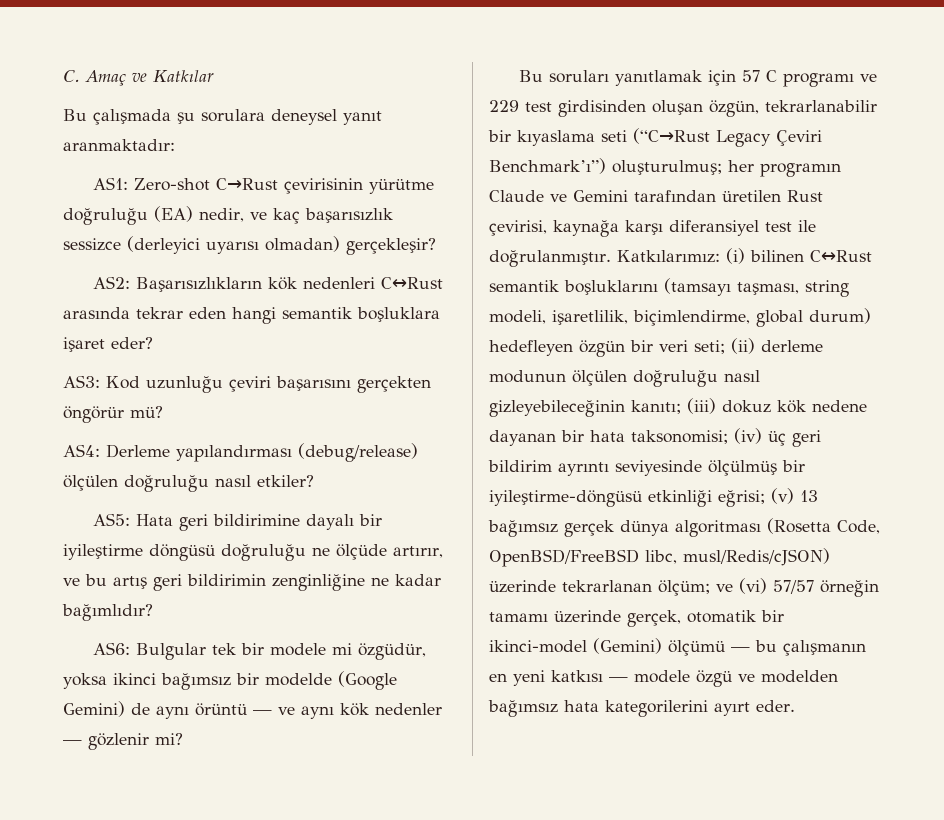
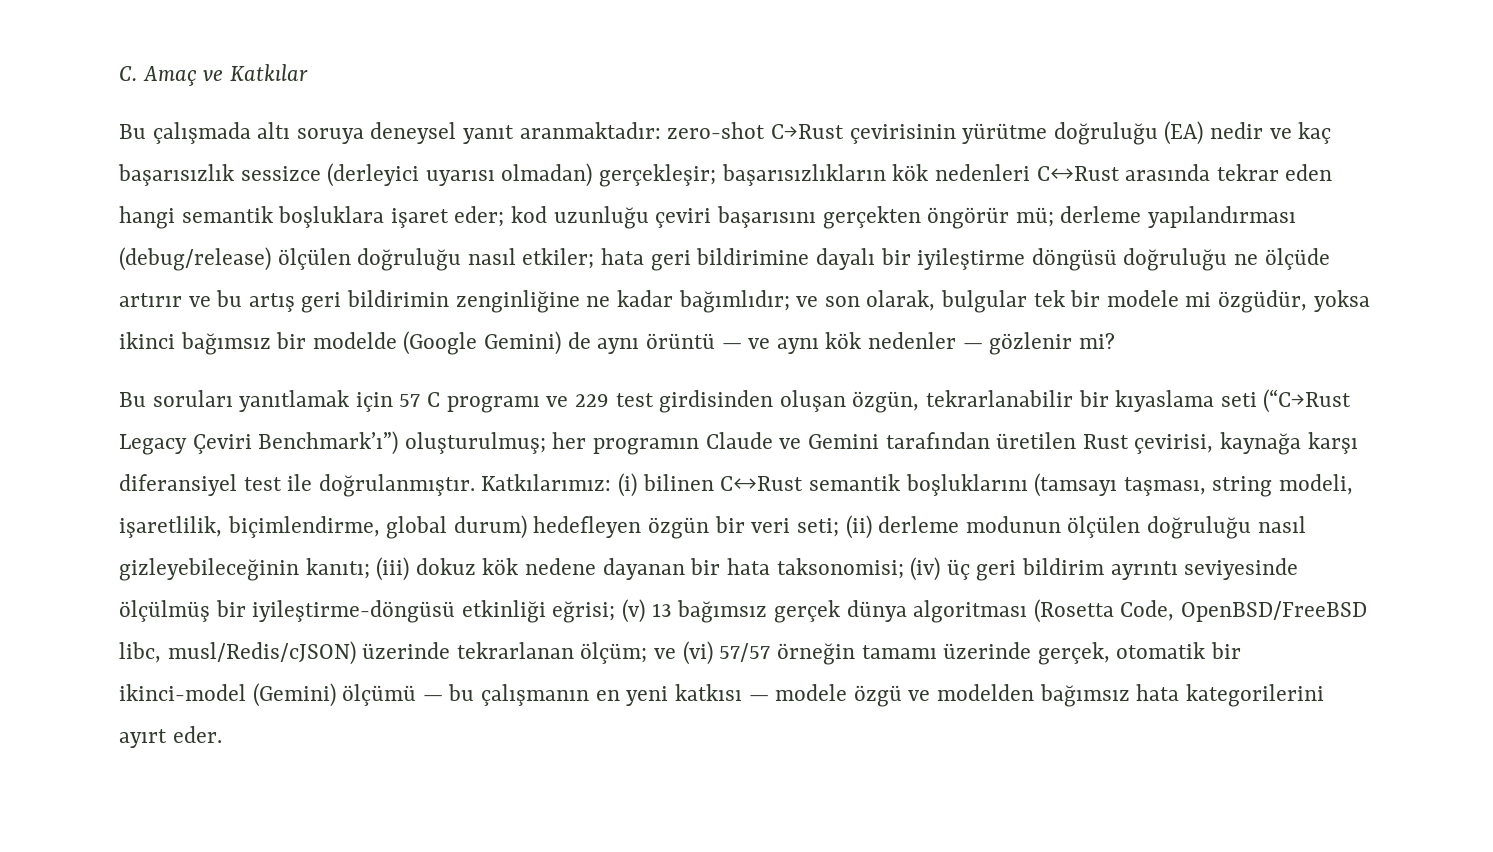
- Bu çalışmada şu sorulara deneysel yanıt aranmaktadır:
- AS1: Zero-shot C→Rust çevirisinin yürütme doğruluğu (EA) nedir, ve kaç başarısızlık sessizce (derleyici uyarısı olmadan) gerçekleşir?
- AS2: Başarısızlıkların kök nedenleri C↔Rust arasında tekrar eden hangi semantik boşluklara işaret eder?
- AS3: Kod uzunluğu çeviri başarısını gerçekten öngörür mü?
- AS4: Derleme yapılandırması (debug/release) ölçülen doğruluğu nasıl etkiler?
- AS5: Hata geri bildirimine dayalı bir iyileştirme döngüsü doğruluğu ne ölçüde artırır, ve bu artış geri bildirimin zenginliğine ne kadar bağımlıdır?
- AS6: Bulgular tek bir modele mi özgüdür, yoksa ikinci bağımsız bir modelde (Google Gemini) de aynı örüntü — ve aynı kök nedenler — gözlenir mi?
+ Bu çalışmada altı soruya deneysel yanıt aranmaktadır: zero-shot C→Rust çevirisinin yürütme doğruluğu (EA) nedir ve kaç başarısızlık sessizce (derleyici uyarısı olmadan) gerçekleşir; başarısızlıkların kök nedenleri C↔Rust arasında tekrar eden hangi semantik boşluklara işaret eder; kod uzunluğu çeviri başarısını gerçekten öngörür mü; derleme yapılandırması (debug/release) ölçülen doğruluğu nasıl etkiler; hata geri bildirimine dayalı bir iyileştirme döngüsü doğruluğu ne ölçüde artırır ve bu artış geri bildirimin zenginliğine ne kadar bağımlıdır; ve son olarak, bulgular tek bir modele mi özgüdür, yoksa ikinci bağımsız bir modelde (Google Gemini) de aynı örüntü — ve aynı kök nedenler — gözlenir mi?

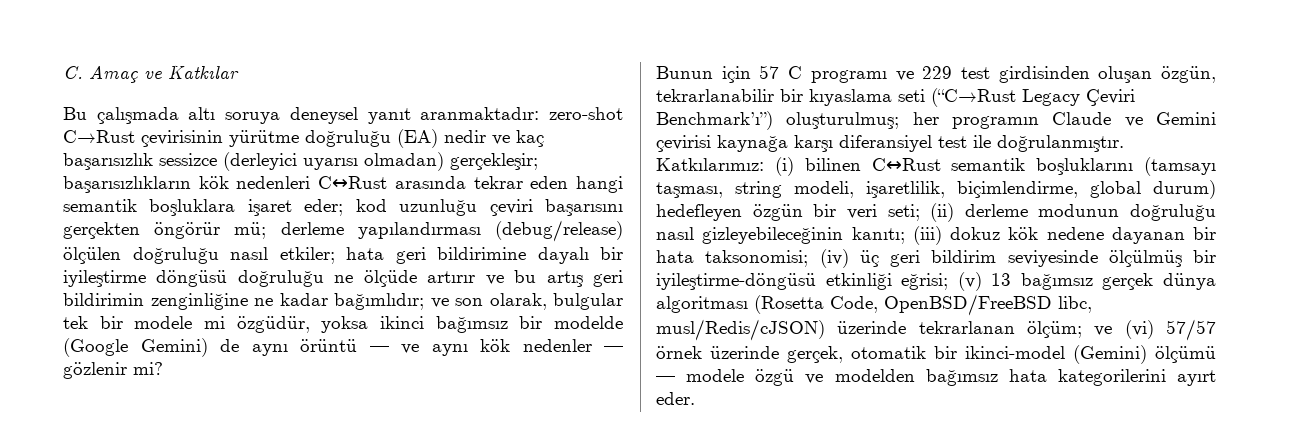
- Bu soruları yanıtlamak için 57 C programı ve 229 test girdisinden oluşan özgün, tekrarlanabilir bir kıyaslama seti (“C→Rust Legacy Çeviri Benchmark’ı”) oluşturulmuş; her programın Claude ve Gemini tarafından üretilen Rust çevirisi, kaynağa karşı diferansiyel test ile doğrulanmıştır.
+ Bunun için 57 C programı ve 229 test girdisinden oluşan özgün, tekrarlanabilir bir kıyaslama seti (“C→Rust Legacy Çeviri Benchmark’ı”) oluşturulmuş; her programın Claude ve Gemini çevirisi kaynağa karşı diferansiyel test ile doğrulanmıştır.
- (ii) derleme modunun ölçülen doğruluğu nasıl gizleyebileceğinin kanıtı;
+ (ii) derleme modunun doğruluğu nasıl gizleyebileceğinin kanıtı;
- (iv) üç geri bildirim ayrıntı seviyesinde ölçülmüş bir iyileştirme-döngüsü etkinliği eğrisi;
+ (iv) üç geri bildirim seviyesinde ölçülmüş bir iyileştirme-döngüsü etkinliği eğrisi;
- ve (vi) 57/57 örneğin tamamı üzerinde gerçek, otomatik bir ikinci-model (Gemini) ölçümü — bu çalışmanın en yeni katkısı — modele özgü ve modelden bağımsız hata kategorilerini ayırt eder.
+ ve (vi) 57/57 örnek üzerinde gerçek, otomatik bir ikinci-model (Gemini) ölçümü — modele özgü ve modelden bağımsız hata kategorilerini ayırt eder.

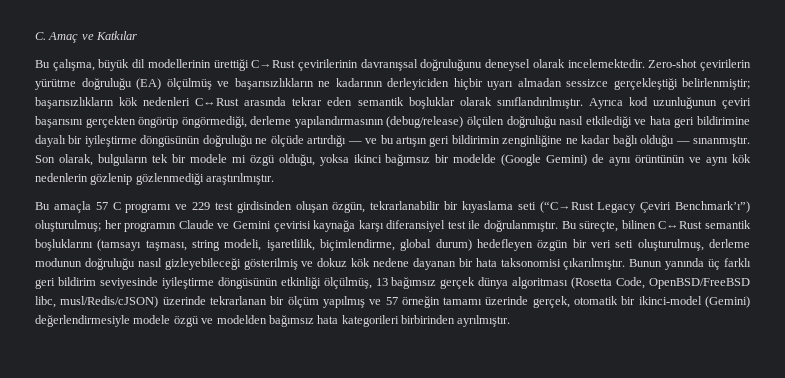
- Bu çalışmada altı soruya deneysel yanıt aranmaktadır: zero-shot C→Rust çevirisinin yürütme doğruluğu (EA) nedir ve kaç başarısızlık sessizce (derleyici uyarısı olmadan) gerçekleşir;
+ Bu çalışma, büyük dil modellerinin ürettiği C→Rust çevirilerinin davranışsal doğruluğunu deneysel olarak incelemektedir. Zero-shot çevirilerin yürütme doğruluğu (EA) ölçülmüş ve başarısızlıkların ne kadarının derleyiciden hiçbir uyarı almadan sessizce gerçekleştiği belirlenmiştir;
- başarısızlıkların kök nedenleri C↔Rust arasında tekrar eden hangi semantik boşluklara işaret eder; kod uzunluğu çeviri başarısını gerçekten öngörür mü; derleme yapılandırması (debug/release) ölçülen doğruluğu nasıl etkiler; hata geri bildirimine dayalı bir iyileştirme döngüsü doğruluğu ne ölçüde artırır ve bu artış geri bildirimin zenginliğine ne kadar bağımlıdır; ve son olarak, bulgular tek bir modele mi özgüdür, yoksa ikinci bağımsız bir modelde (Google Gemini) de aynı örüntü — ve aynı kök nedenler — gözlenir mi?
- Bunun için 57 C programı ve 229 test girdisinden oluşan özgün, tekrarlanabilir bir kıyaslama seti (“C→Rust Legacy Çeviri Benchmark’ı”) oluşturulmuş;
+ başarısızlıkların kök nedenleri C↔Rust arasında tekrar eden semantik boşluklar olarak sınıflandırılmıştır. Ayrıca kod uzunluğunun çeviri başarısını gerçekten öngörüp öngörmediği, derleme yapılandırmasının (debug/release) ölçülen doğruluğu nasıl etkilediği ve hata geri bildirimine dayalı bir iyileştirme döngüsünün doğruluğu ne ölçüde artırdığı — ve bu artışın geri bildirimin zenginliğine ne kadar bağlı olduğu — sınanmıştır. Son olarak, bulguların tek bir modele mi özgü olduğu, yoksa ikinci bağımsız bir modelde (Google Gemini) de aynı örüntünün ve aynı kök nedenlerin gözlenip gözlenmediği araştırılmıştır.
+ Bu amaçla 57 C programı ve 229 test girdisinden oluşan özgün, tekrarlanabilir bir kıyaslama seti (“C→Rust Legacy Çeviri Benchmark’ı”) oluşturulmuş;
- Katkılarımız: (i) bilinen C↔Rust semantik boşluklarını (tamsayı taşması, string modeli, işaretlilik, biçimlendirme, global durum) hedefleyen özgün bir veri seti; (ii) derleme modunun doğruluğu nasıl gizleyebileceğinin kanıtı; (iii) dokuz kök nedene dayanan bir hata taksonomisi; (iv) üç geri bildirim seviyesinde ölçülmüş bir iyileştirme-döngüsü etkinliği eğrisi; (v) 13 bağımsız gerçek dünya algoritması (Rosetta Code, OpenBSD/FreeBSD libc, musl/Redis/cJSON) üzerinde tekrarlanan ölçüm; ve (vi) 57/57 örnek üzerinde gerçek, otomatik bir ikinci-model (Gemini) ölçümü — modele özgü ve modelden bağımsız hata kategorilerini ayırt eder.
+ Bu süreçte, bilinen C↔Rust semantik boşluklarını (tamsayı taşması, string modeli, işaretlilik, biçimlendirme, global durum) hedefleyen özgün bir veri seti oluşturulmuş, derleme modunun doğruluğu nasıl gizleyebileceği gösterilmiş ve dokuz kök nedene dayanan bir hata taksonomisi çıkarılmıştır. Bunun yanında üç farklı geri bildirim seviyesinde iyileştirme döngüsünün etkinliği ölçülmüş, 13 bağımsız gerçek dünya algoritması (Rosetta Code, OpenBSD/FreeBSD libc, musl/Redis/cJSON) üzerinde tekrarlanan bir ölçüm yapılmış ve 57 örneğin tamamı üzerinde gerçek, otomatik bir ikinci-model (Gemini) değerlendirmesiyle modele özgü ve modelden bağımsız hata kategorileri birbirinden ayrılmıştır.

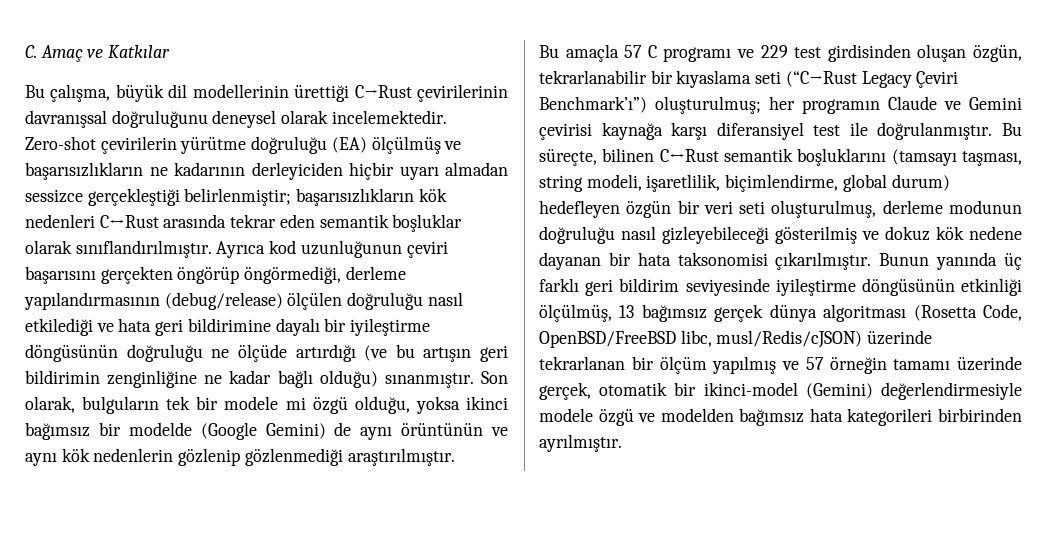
- Ayrıca kod uzunluğunun çeviri başarısını gerçekten öngörüp öngörmediği, derleme yapılandırmasının (debug/release) ölçülen doğruluğu nasıl etkilediği ve hata geri bildirimine dayalı bir iyileştirme döngüsünün doğruluğu ne ölçüde artırdığı — ve bu artışın geri bildirimin zenginliğine ne kadar bağlı olduğu — sınanmıştır.
+ Ayrıca kod uzunluğunun çeviri başarısını gerçekten öngörüp öngörmediği, derleme yapılandırmasının (debug/release) ölçülen doğruluğu nasıl etkilediği ve hata geri bildirimine dayalı bir iyileştirme döngüsünün doğruluğu ne ölçüde artırdığı (ve bu artışın geri bildirimin zenginliğine ne kadar bağlı olduğu) sınanmıştır.

